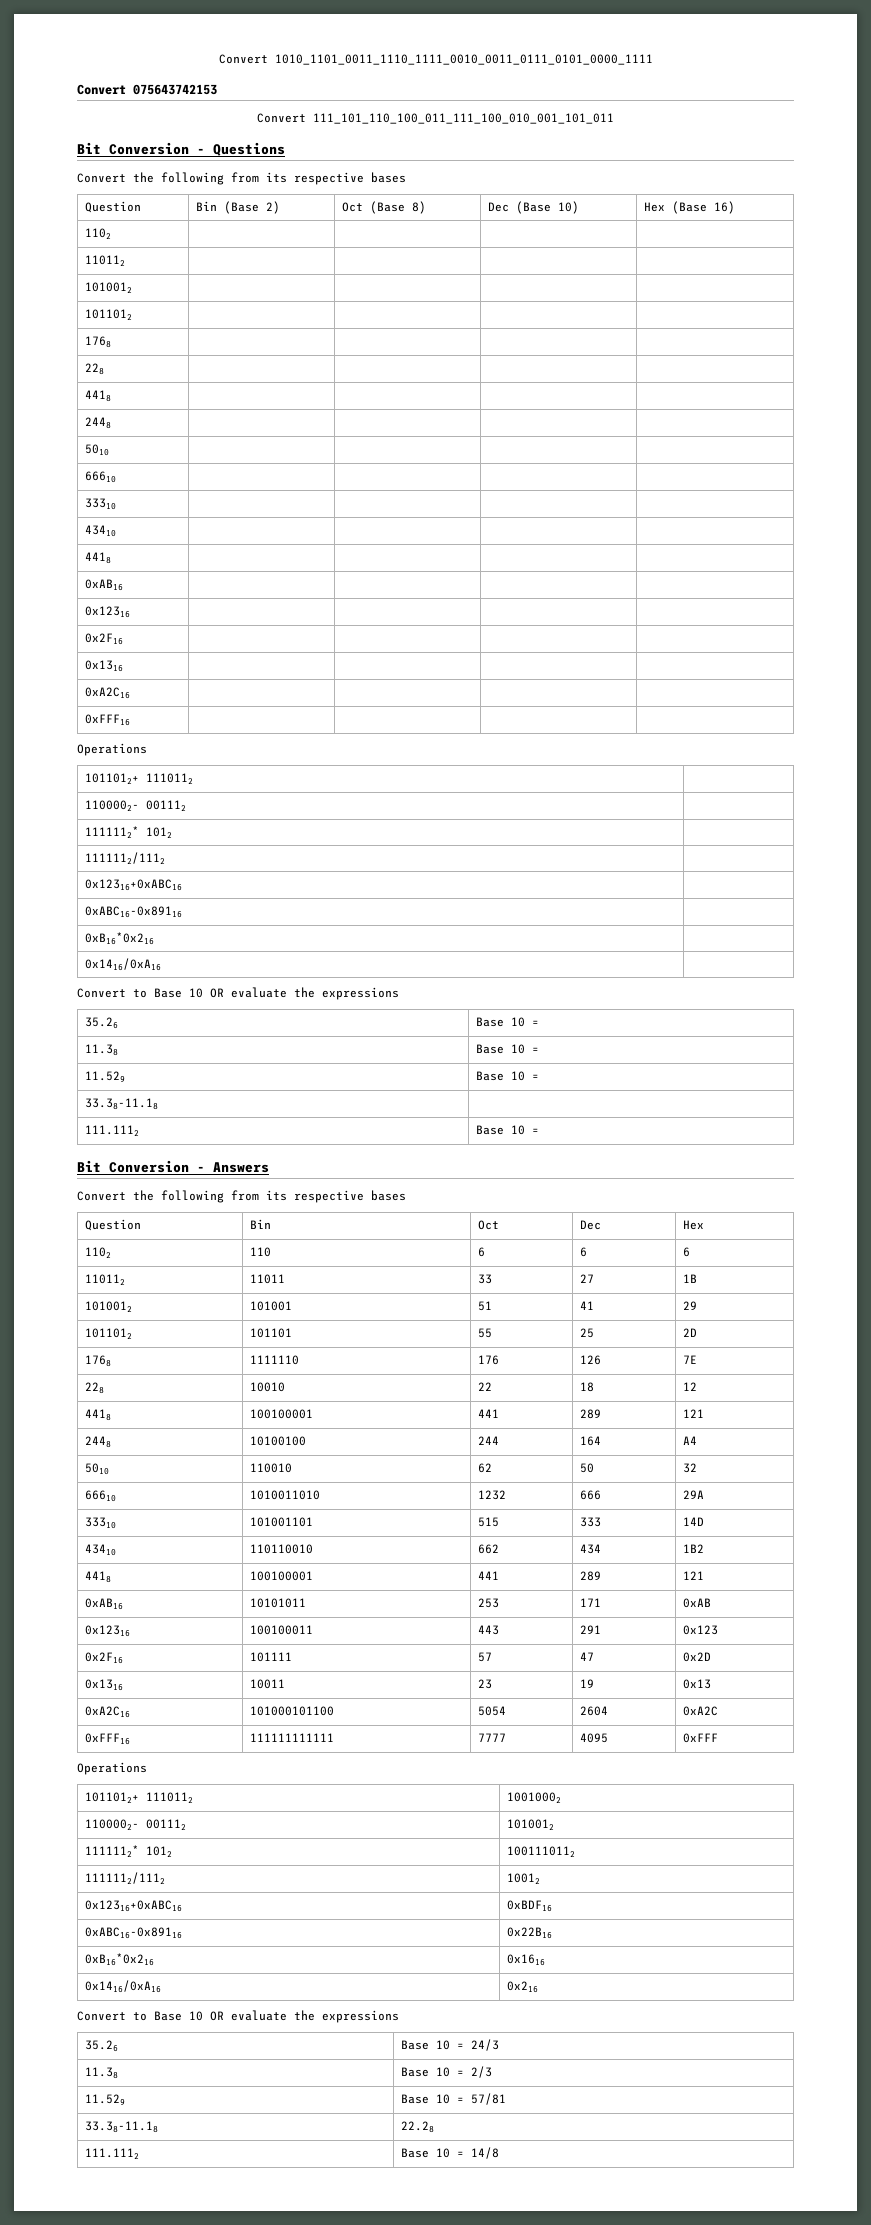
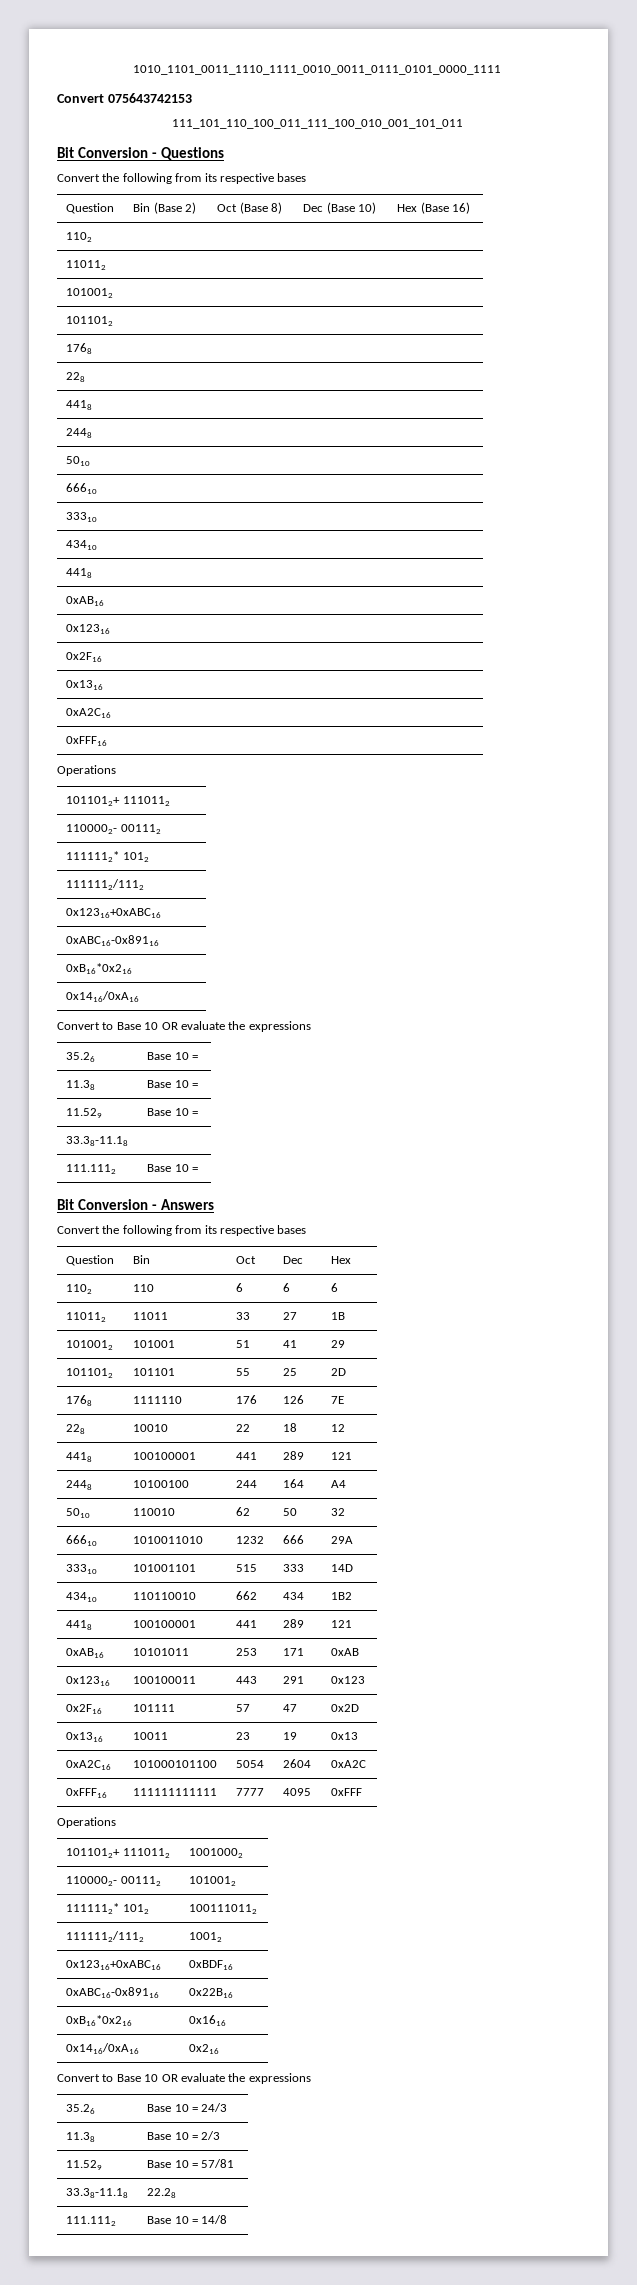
- Convert 1010_1101_0011_1110_1111_0010_0011_0111_0101_0000_1111
+ 1010_1101_0011_1110_1111_0010_0011_0111_0101_0000_1111
- Convert 111_101_110_100_011_111_100_010_001_101_011
+ 111_101_110_100_011_111_100_010_001_101_011

